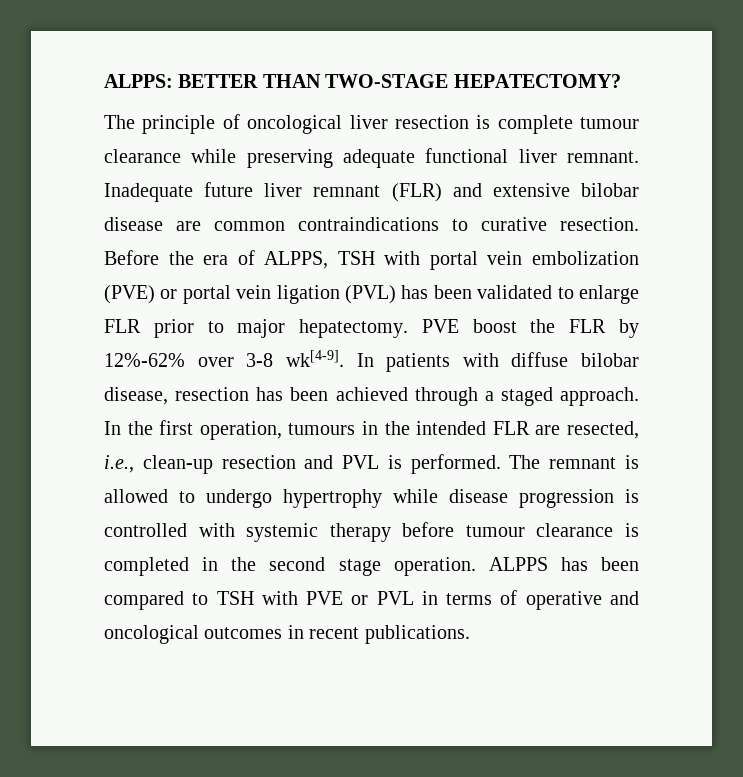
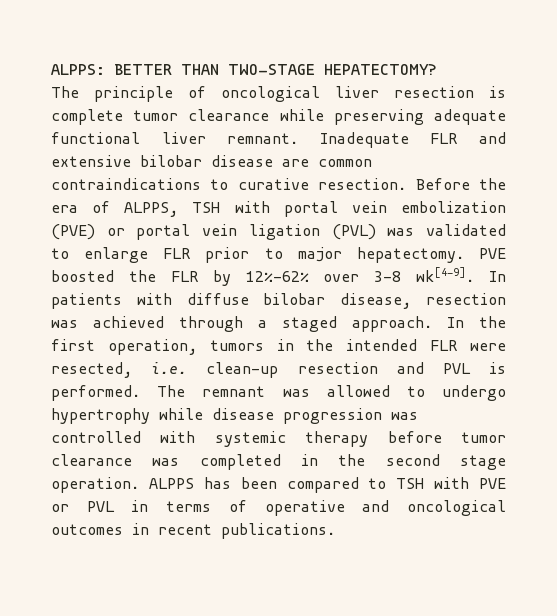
- The principle of oncological liver resection is complete tumour clearance while preserving adequate functional liver remnant.
+ The principle of oncological liver resection is complete tumor clearance while preserving adequate functional liver remnant.
- Inadequate future liver remnant (FLR) and extensive bilobar disease are common contraindications to curative resection.
+ Inadequate FLR and extensive bilobar disease are common contraindications to curative resection.
- Before the era of ALPPS, TSH with portal vein embolization (PVE) or portal vein ligation (PVL) has been validated to enlarge FLR prior to major hepatectomy.
+ Before the era of ALPPS, TSH with portal vein embolization (PVE) or portal vein ligation (PVL) was validated to enlarge FLR prior to major hepatectomy.
- PVE boost the FLR by 12%-62% over 3-8 wk[4-9].
+ PVE boosted the FLR by 12%-62% over 3-8 wk[4-9].
- In patients with diffuse bilobar disease, resection has been achieved through a staged approach.
+ In patients with diffuse bilobar disease, resection was achieved through a staged approach.
- In the first operation, tumours in the intended FLR are resected, i.e., clean-up resection and PVL is performed.
+ In the first operation, tumors in the intended FLR were resected, i.e. clean-up resection and PVL is performed.
- The remnant is allowed to undergo hypertrophy while disease progression is controlled with systemic therapy before tumour clearance is completed in the second stage operation.
+ The remnant was allowed to undergo hypertrophy while disease progression was controlled with systemic therapy before tumor clearance was completed in the second stage operation.

